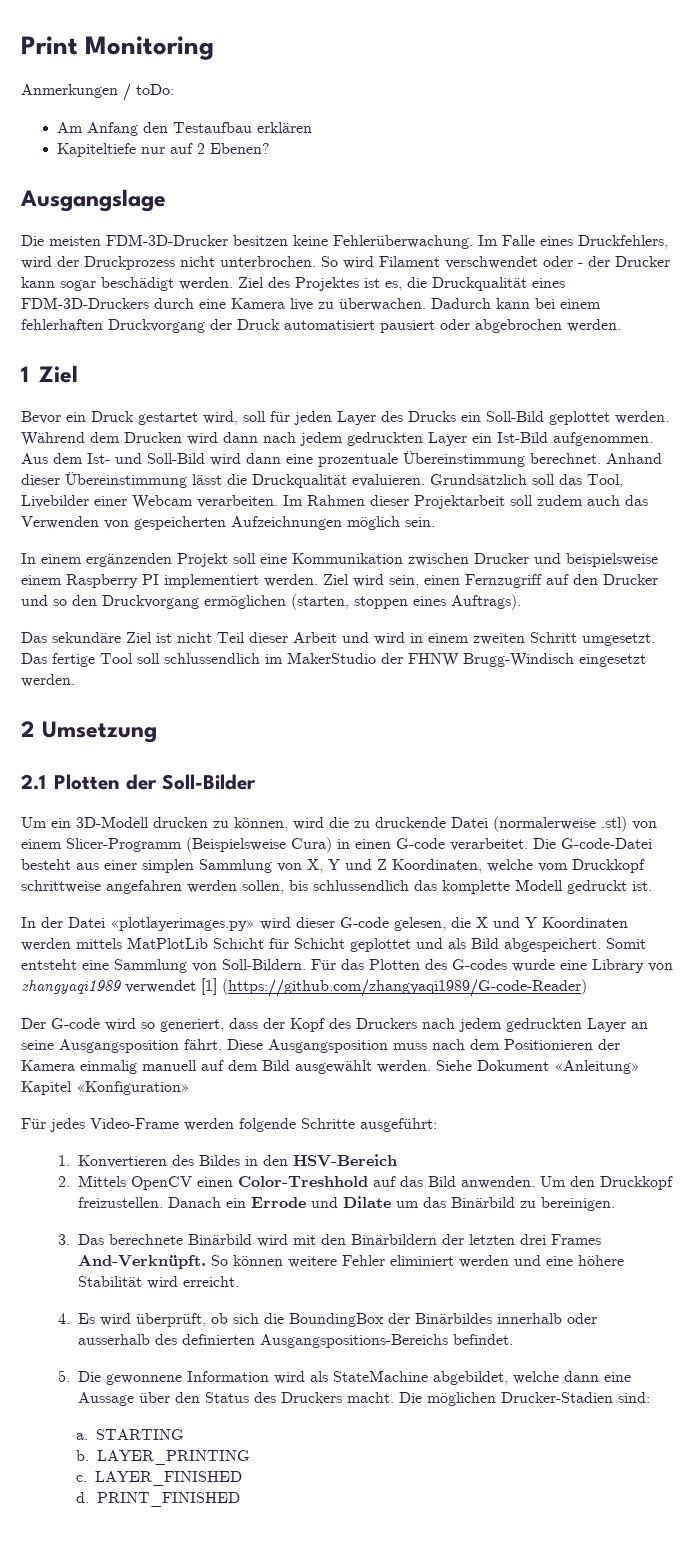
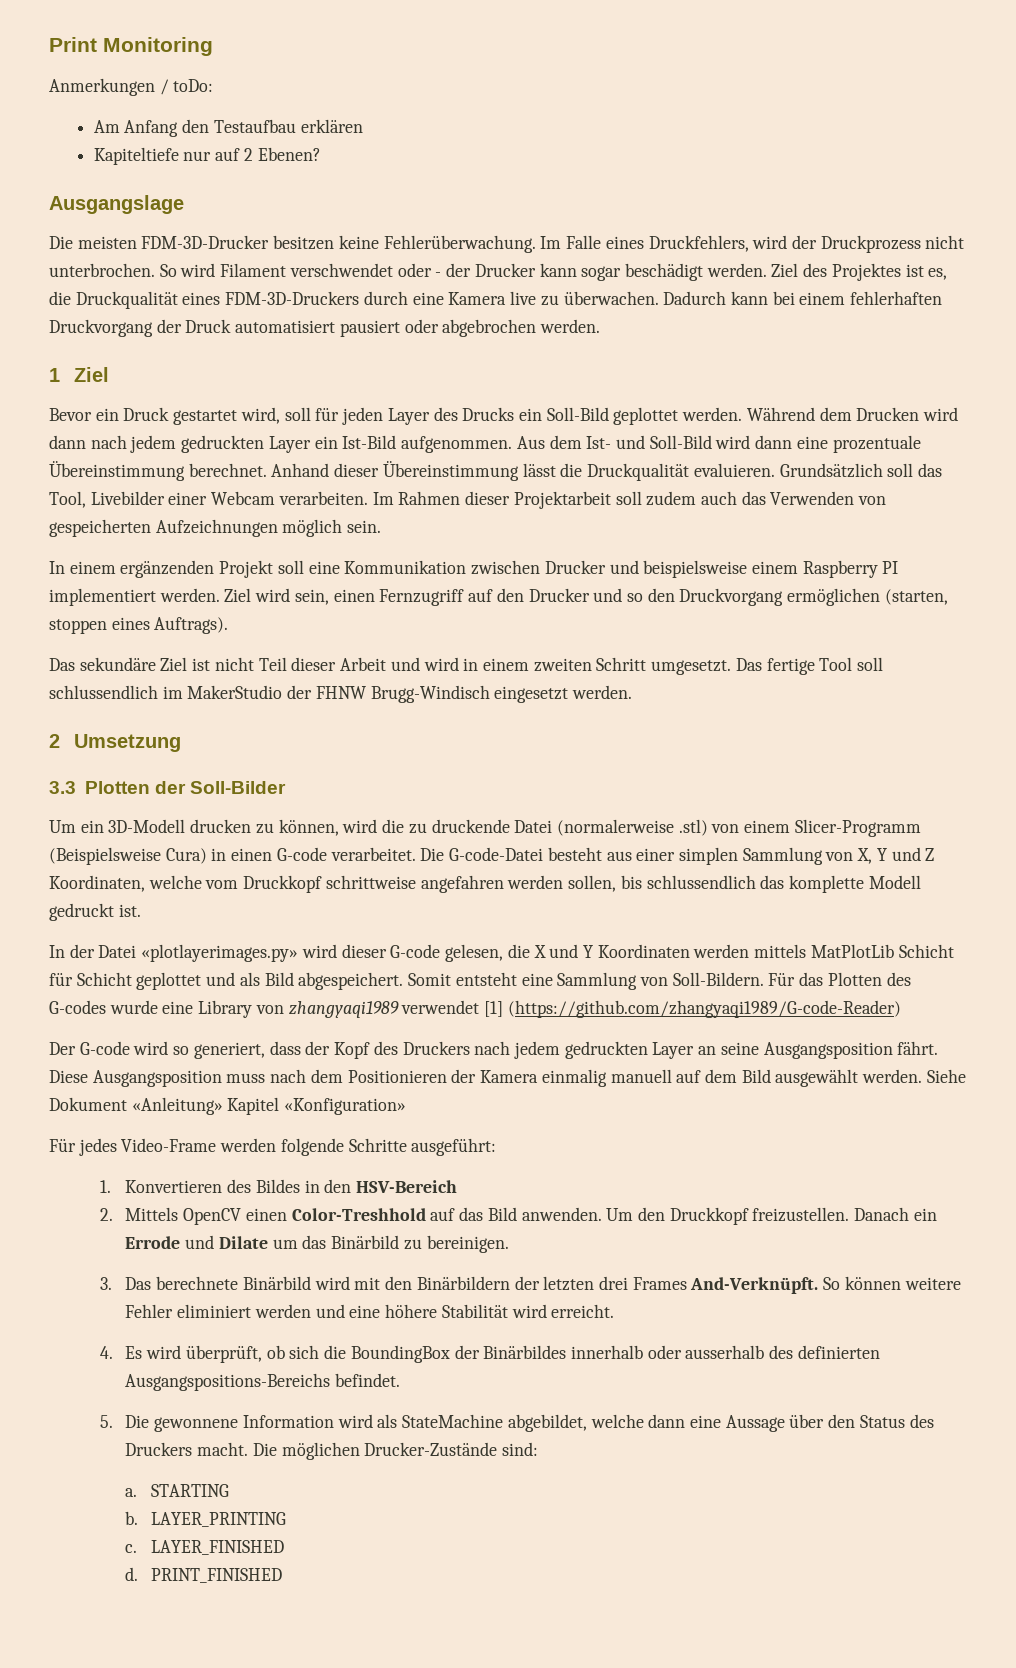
- 2.1 Plotten der Soll-Bilder
+ 3.3 Plotten der Soll-Bilder
- Die möglichen Drucker-Stadien sind:
+ Die möglichen Drucker-Zustände sind:

